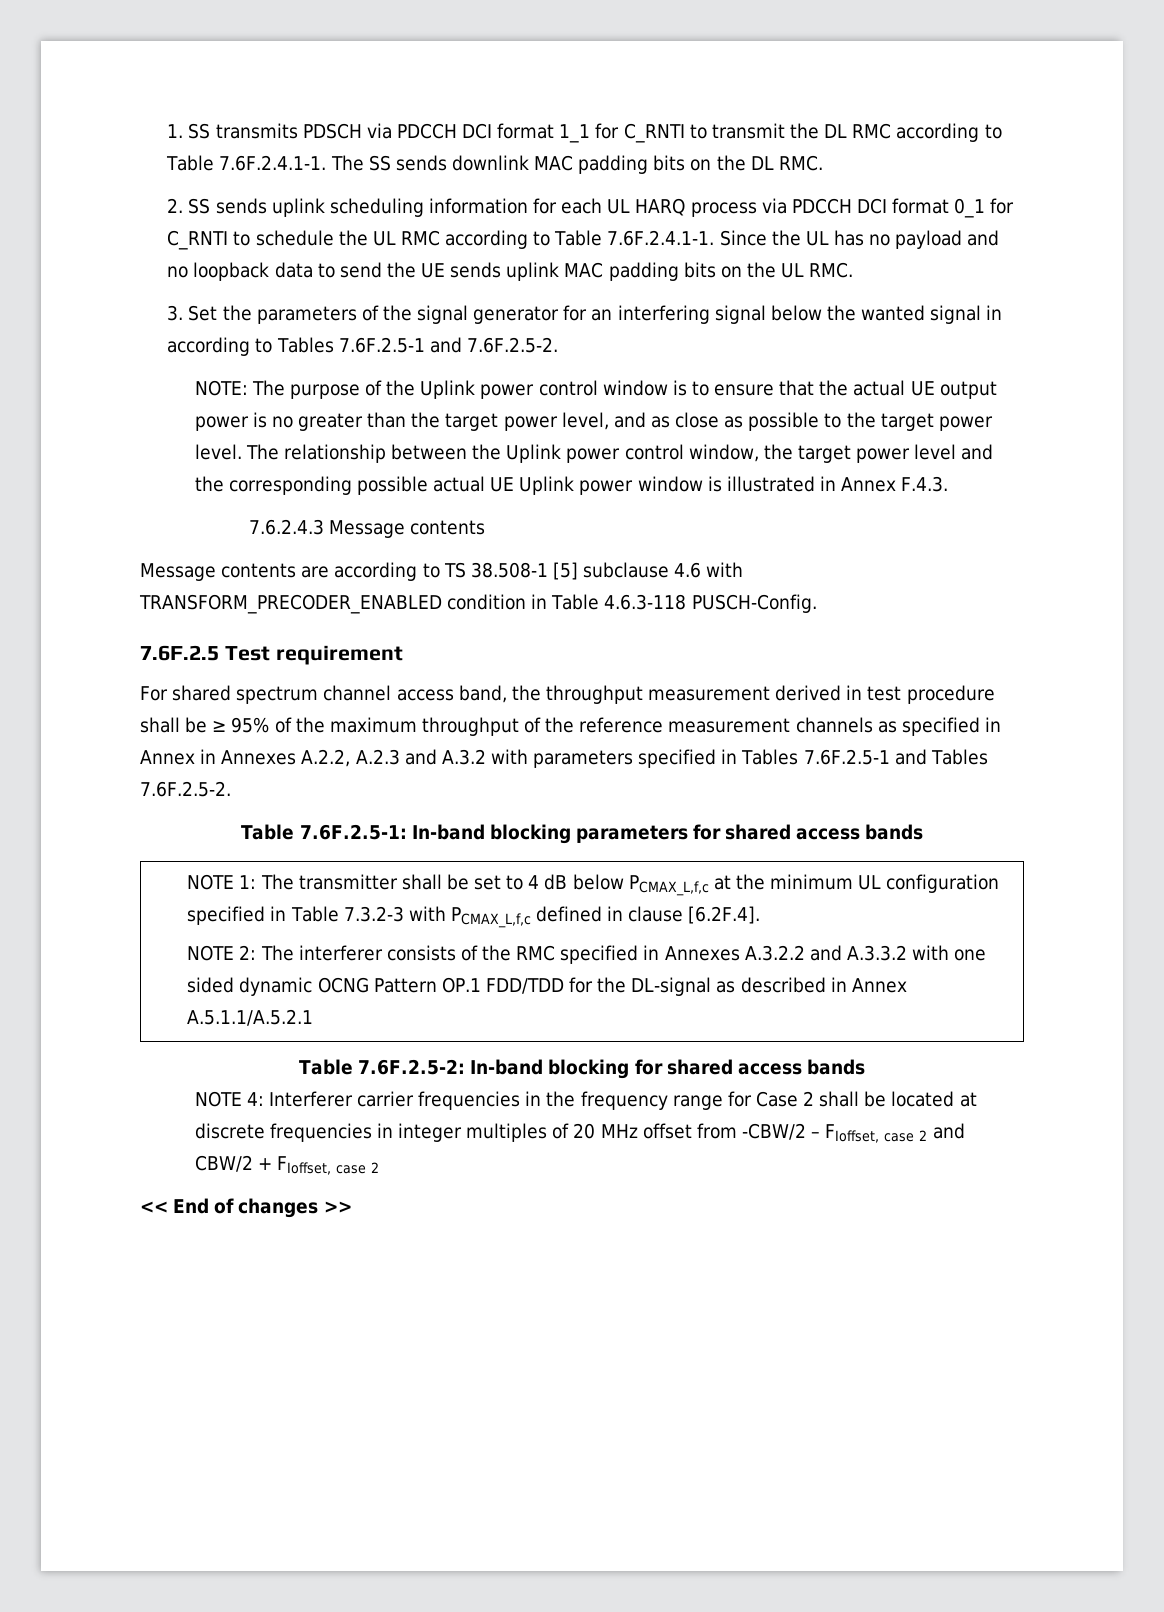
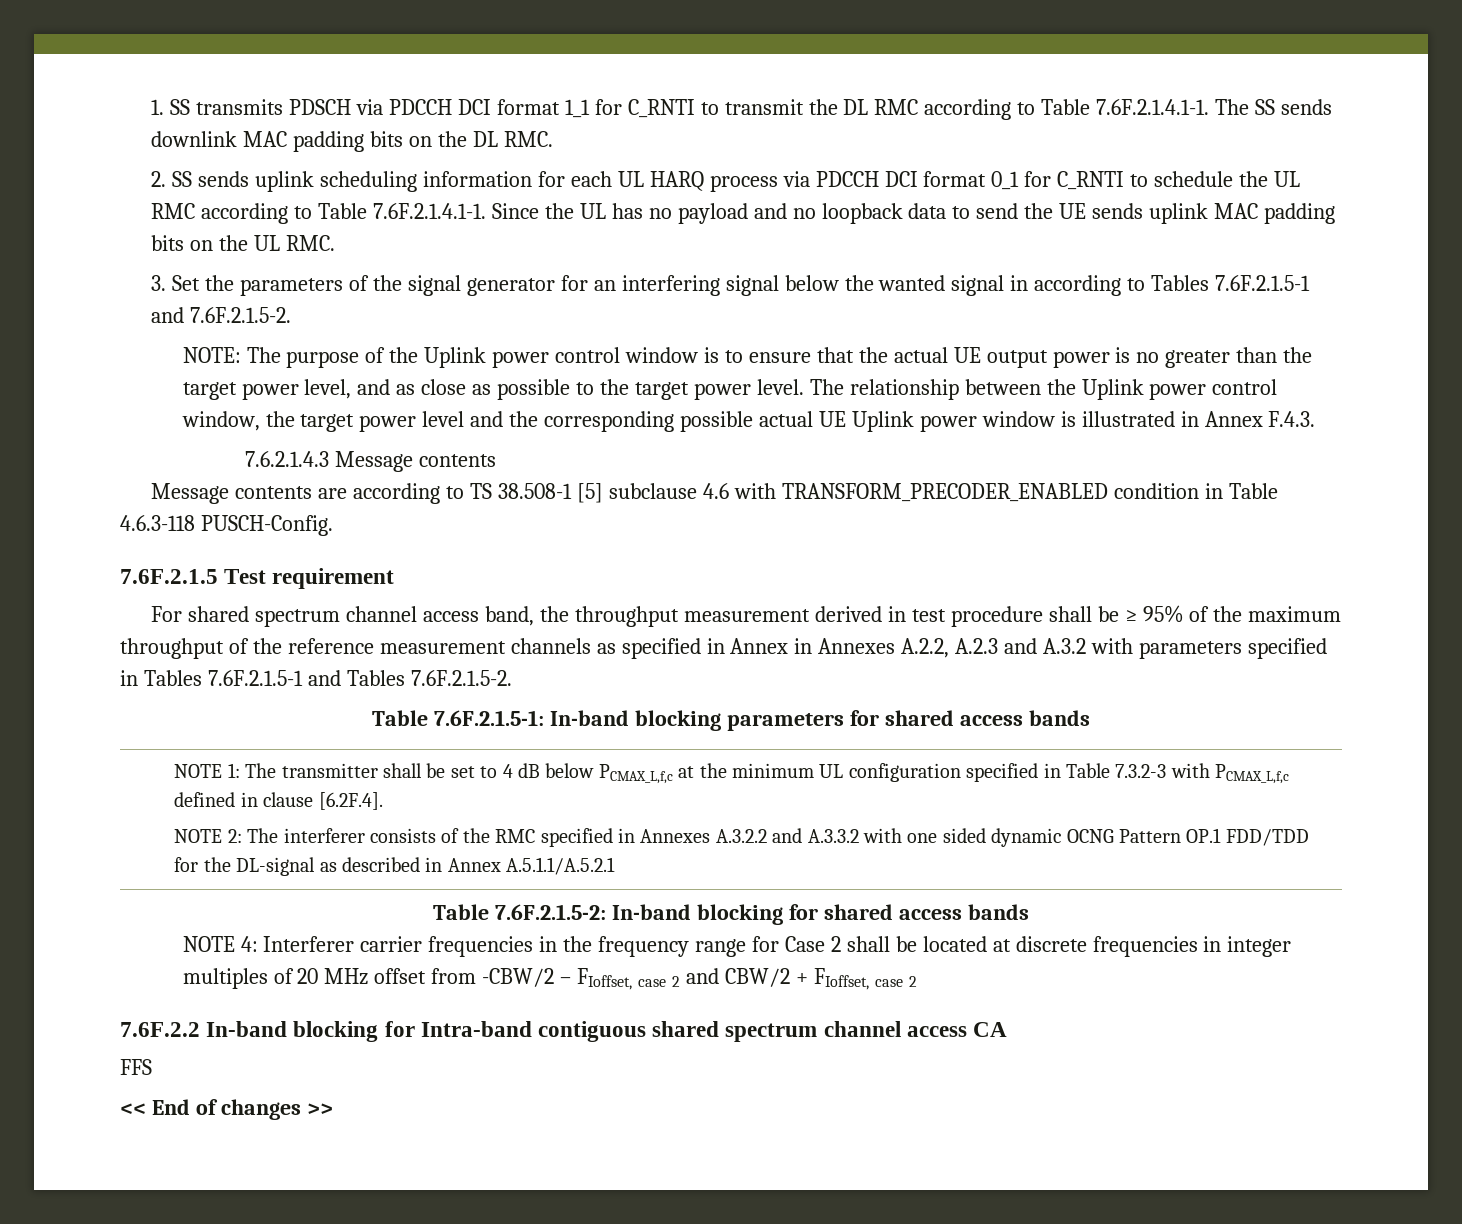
- 1. SS transmits PDSCH via PDCCH DCI format 1_1 for C_RNTI to transmit the DL RMC according to Table 7.6F.2.4.1-1. The SS sends downlink MAC padding bits on the DL RMC.
+ 1. SS transmits PDSCH via PDCCH DCI format 1_1 for C_RNTI to transmit the DL RMC according to Table 7.6F.2.1.4.1-1. The SS sends downlink MAC padding bits on the DL RMC.
- 2. SS sends uplink scheduling information for each UL HARQ process via PDCCH DCI format 0_1 for C_RNTI to schedule the UL RMC according to Table 7.6F.2.4.1-1. Since the UL has no payload and no loopback data to send the UE sends uplink MAC padding bits on the UL RMC.
+ 2. SS sends uplink scheduling information for each UL HARQ process via PDCCH DCI format 0_1 for C_RNTI to schedule the UL RMC according to Table 7.6F.2.1.4.1-1. Since the UL has no payload and no loopback data to send the UE sends uplink MAC padding bits on the UL RMC.
- 3. Set the parameters of the signal generator for an interfering signal below the wanted signal in according to Tables 7.6F.2.5-1 and 7.6F.2.5-2.
+ 3. Set the parameters of the signal generator for an interfering signal below the wanted signal in according to Tables 7.6F.2.1.5-1 and 7.6F.2.1.5-2.
- 7.6.2.4.3 Message contents
+ 7.6.2.1.4.3 Message contents
- 7.6F.2.5 Test requirement
+ 7.6F.2.1.5 Test requirement
- For shared spectrum channel access band, the throughput measurement derived in test procedure shall be ≥ 95% of the maximum throughput of the reference measurement channels as specified in Annex in Annexes A.2.2, A.2.3 and A.3.2 with parameters specified in Tables 7.6F.2.5-1 and Tables 7.6F.2.5-2.
- Table 7.6F.2.5-1: In-band blocking parameters for shared access bands
+ For shared spectrum channel access band, the throughput measurement derived in test procedure shall be ≥ 95% of the maximum throughput of the reference measurement channels as specified in Annex in Annexes A.2.2, A.2.3 and A.3.2 with parameters specified in Tables 7.6F.2.1.5-1 and Tables 7.6F.2.1.5-2.
+ Table 7.6F.2.1.5-1: In-band blocking parameters for shared access bands
- Table 7.6F.2.5-2: In-band blocking for shared access bands
+ Table 7.6F.2.1.5-2: In-band blocking for shared access bands
+ 7.6F.2.2 In-band blocking for Intra-band contiguous shared spectrum channel access CA
+ FFS

